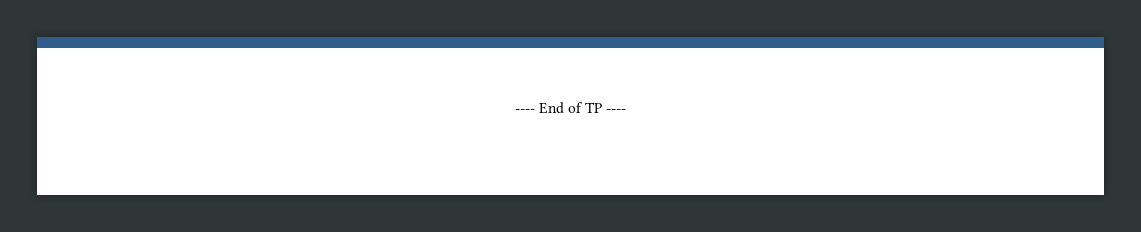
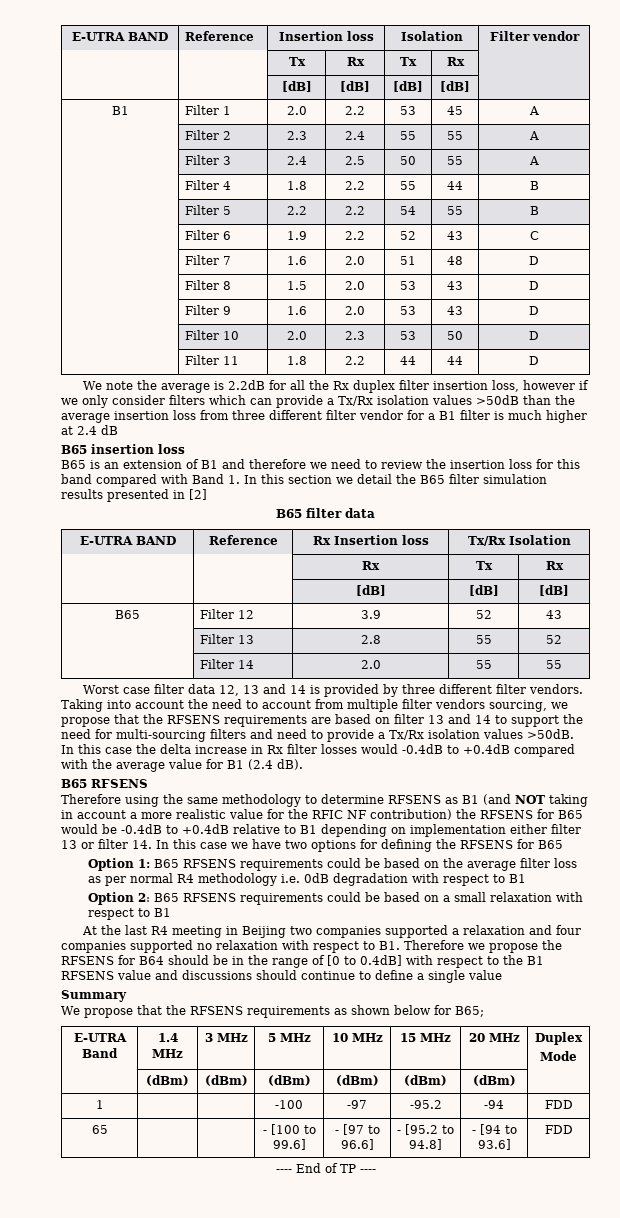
+ E-UTRA BAND | Reference | Insertion loss | Isolation | Filter vendor
+ | | Tx | Rx | Tx | Rx |
+ | | [dB] | [dB] | [dB] | [dB] |
+ B1 | Filter 1 | 2.0 | 2.2 | 53 | 45 | A
+ | Filter 2 | 2.3 | 2.4 | 55 | 55 | A
+ | Filter 3 | 2.4 | 2.5 | 50 | 55 | A
+ | Filter 4 | 1.8 | 2.2 | 55 | 44 | B
+ | Filter 5 | 2.2 | 2.2 | 54 | 55 | B
+ | Filter 6 | 1.9 | 2.2 | 52 | 43 | C
+ | Filter 7 | 1.6 | 2.0 | 51 | 48 | D
+ | Filter 8 | 1.5 | 2.0 | 53 | 43 | D
+ | Filter 9 | 1.6 | 2.0 | 53 | 43 | D
+ | Filter 10 | 2.0 | 2.3 | 53 | 50 | D
+ | Filter 11 | 1.8 | 2.2 | 44 | 44 | D
+ We note the average is 2.2dB for all the Rx duplex filter insertion loss, however if we only consider filters which can provide a Tx/Rx isolation values >50dB than the average insertion loss from three different filter vendor for a B1 filter is much higher at 2.4 dB
+ B65 insertion loss
+ B65 is an extension of B1 and therefore we need to review the insertion loss for this band compared with Band 1. In this section we detail the B65 filter simulation results presented in [2]
+ B65 filter data
+ E-UTRA BAND | Reference | Rx Insertion loss | Tx/Rx Isolation
+ | | Rx | Tx | Rx
+ | | [dB] | [dB] | [dB]
+ B65 | Filter 12 | 3.9 | 52 | 43
+ | Filter 13 | 2.8 | 55 | 52
+ | Filter 14 | 2.0 | 55 | 55
+ Worst case filter data 12, 13 and 14 is provided by three different filter vendors. Taking into account the need to account from multiple filter vendors sourcing, we propose that the RFSENS requirements are based on filter 13 and 14 to support the need for multi-sourcing filters and need to provide a Tx/Rx isolation values >50dB. In this case the delta increase in Rx filter losses would -0.4dB to +0.4dB compared with the average value for B1 (2.4 dB).
+ B65 RFSENS
+ Therefore using the same methodology to determine RFSENS as B1 (and NOT taking in account a more realistic value for the RFIC NF contribution) the RFSENS for B65 would be -0.4dB to +0.4dB relative to B1 depending on implementation either filter 13 or filter 14. In this case we have two options for defining the RFSENS for B65
+ Option 1: B65 RFSENS requirements could be based on the average filter loss as per normal R4 methodology i.e. 0dB degradation with respect to B1
+ Option 2: B65 RFSENS requirements could be based on a small relaxation with respect to B1
+ At the last R4 meeting in Beijing two companies supported a relaxation and four companies supported no relaxation with respect to B1. Therefore we propose the RFSENS for B64 should be in the range of [0 to 0.4dB] with respect to the B1 RFSENS value and discussions should continue to define a single value
+ Summary
+ We propose that the RFSENS requirements as shown below for B65;
+ E-UTRA Band | 1.4 MHz | 3 MHz | 5 MHz | 10 MHz | 15 MHz | 20 MHz | Duplex
+ Mode
+ | (dBm) | (dBm) | (dBm) | (dBm) | (dBm) | (dBm) |
+ 1 | | | -100 | -97 | -95.2 | -94 | FDD
+ 65 | | | - [100 to 99.6] | - [97 to 96.6] | - [95.2 to 94.8] | - [94 to 93.6] | FDD

